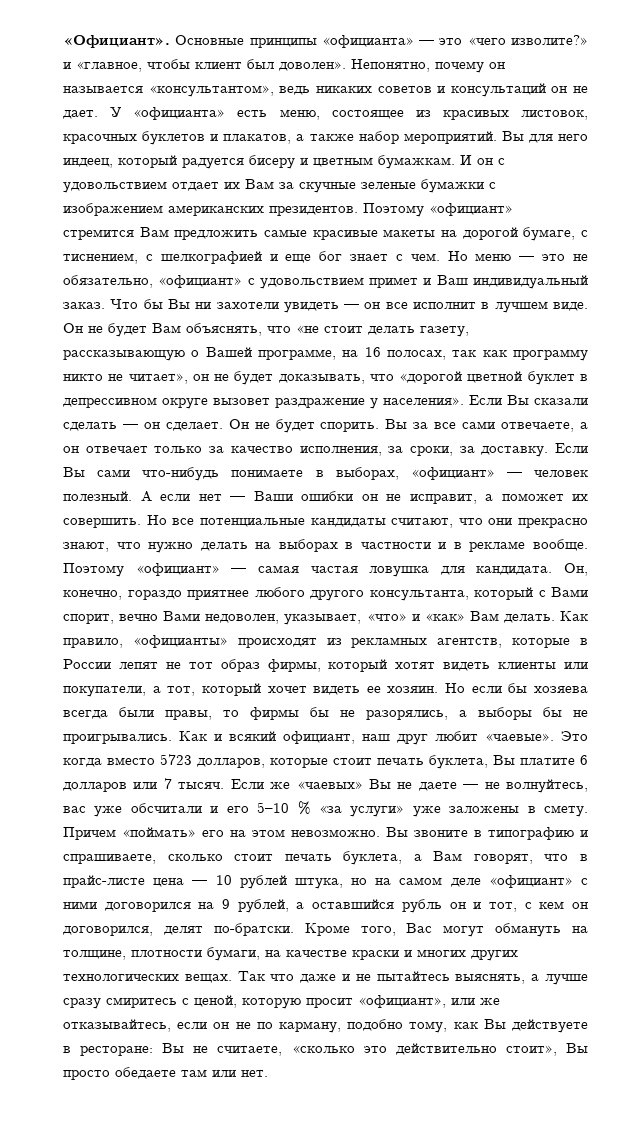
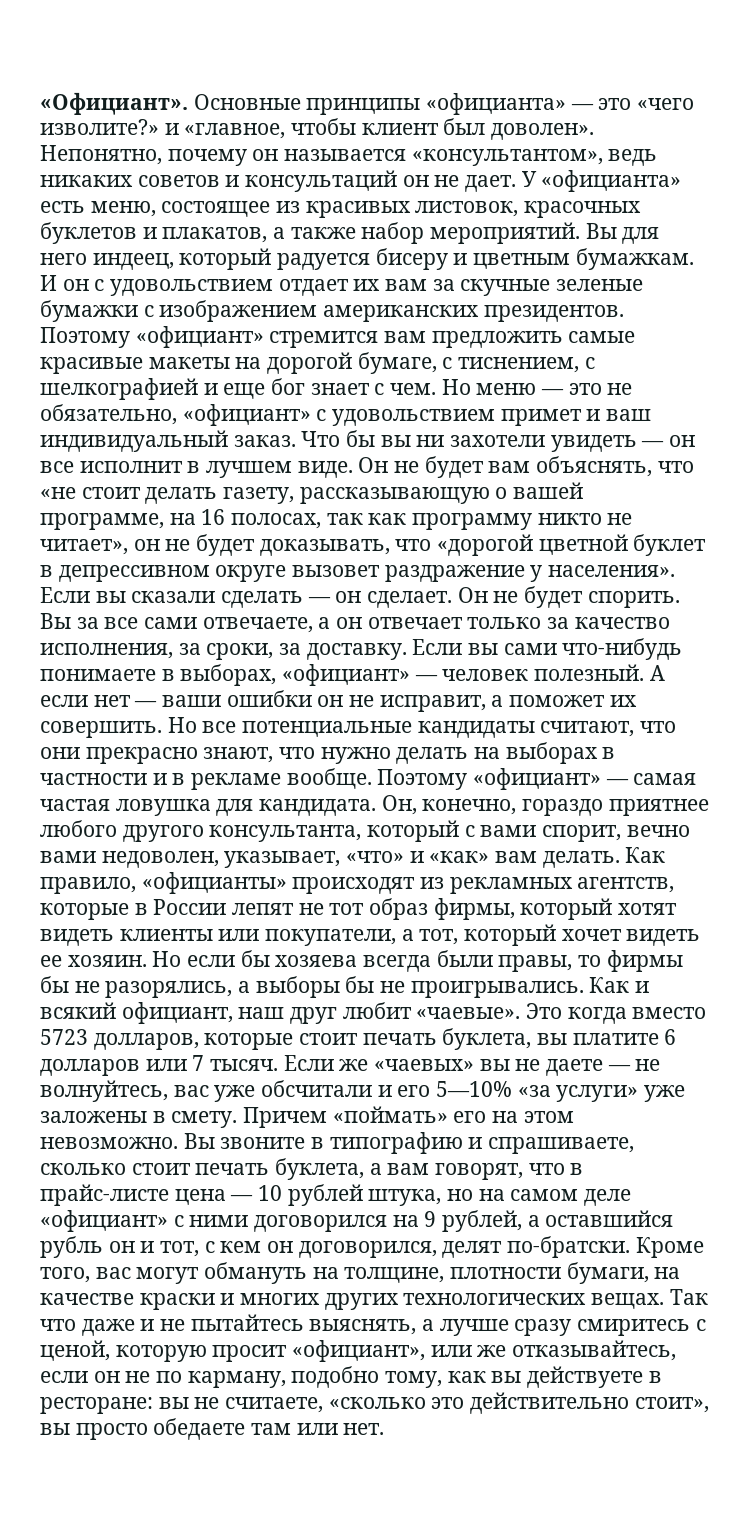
- И он с удовольствием отдает их Вам за скучные зеленые бумажки с изображением американских президентов.
+ И он с удовольствием отдает их вам за скучные зеленые бумажки с изображением американских президентов.
- Поэтому «официант» стремится Вам предложить самые красивые макеты на дорогой бумаге, с тиснением, с шелкографией и еще бог знает с чем.
+ Поэтому «официант» стремится вам предложить самые красивые макеты на дорогой бумаге, с тиснением, с шелкографией и еще бог знает с чем.
- Но меню — это не обязательно, «официант» с удовольствием примет и Ваш индивидуальный заказ.
+ Но меню — это не обязательно, «официант» с удовольствием примет и ваш индивидуальный заказ.
- Что бы Вы ни захотели увидеть — он все исполнит в лучшем виде.
+ Что бы вы ни захотели увидеть — он все исполнит в лучшем виде.
- Он не будет Вам объяснять, что «не стоит делать газету, рассказывающую о Вашей программе, на 16 полосах, так как программу никто не читает», он не будет доказывать, что «дорогой цветной буклет в депрессивном округе вызовет раздражение у населения».
+ Он не будет вам объяснять, что «не стоит делать газету, рассказывающую о вашей программе, на 16 полосах, так как программу никто не читает», он не будет доказывать, что «дорогой цветной буклет в депрессивном округе вызовет раздражение у населения».
- Если Вы сказали сделать — он сделает.
+ Если вы сказали сделать — он сделает.
- Если Вы сами что-нибудь понимаете в выборах, «официант» — человек полезный.
+ Если вы сами что-нибудь понимаете в выборах, «официант» — человек полезный.
- А если нет — Ваши ошибки он не исправит, а поможет их совершить.
+ А если нет — ваши ошибки он не исправит, а поможет их совершить.
- Он, конечно, гораздо приятнее любого другого консультанта, который с Вами спорит, вечно Вами недоволен, указывает, «что» и «как» Вам делать.
+ Он, конечно, гораздо приятнее любого другого консультанта, который с вами спорит, вечно вами недоволен, указывает, «что» и «как» вам делать.
- Это когда вместо 5723 долларов, которые стоит печать буклета, Вы платите 6 долларов или 7 тысяч.
+ Это когда вместо 5723 долларов, которые стоит печать буклета, вы платите 6 долларов или 7 тысяч.
- Если же «чаевых» Вы не даете — не волнуйтесь, вас уже обсчитали и его 5–10 % «за услуги» уже заложены в смету.
+ Если же «чаевых» вы не даете — не волнуйтесь, вас уже обсчитали и его 5—10% «за услуги» уже заложены в смету.
- Вы звоните в типографию и спрашиваете, сколько стоит печать буклета, а Вам говорят, что в прайс-листе цена — 10 рублей штука, но на самом деле «официант» с ними договорился на 9 рублей, а оставшийся рубль он и тот, с кем он договорился, делят по-братски.
+ Вы звоните в типографию и спрашиваете, сколько стоит печать буклета, а вам говорят, что в прайс-листе цена — 10 рублей штука, но на самом деле «официант» с ними договорился на 9 рублей, а оставшийся рубль он и тот, с кем он договорился, делят по-братски.
- Кроме того, Вас могут обмануть на толщине, плотности бумаги, на качестве краски и многих других технологических вещах.
+ Кроме того, вас могут обмануть на толщине, плотности бумаги, на качестве краски и многих других технологических вещах.
- Так что даже и не пытайтесь выяснять, а лучше сразу смиритесь с ценой, которую просит «официант», или же отказывайтесь, если он не по карману, подобно тому, как Вы действуете в ресторане: Вы не считаете, «сколько это действительно стоит», Вы просто обедаете там или нет.
+ Так что даже и не пытайтесь выяснять, а лучше сразу смиритесь с ценой, которую просит «официант», или же отказывайтесь, если он не по карману, подобно тому, как вы действуете в ресторане: вы не считаете, «сколько это действительно стоит», вы просто обедаете там или нет.

